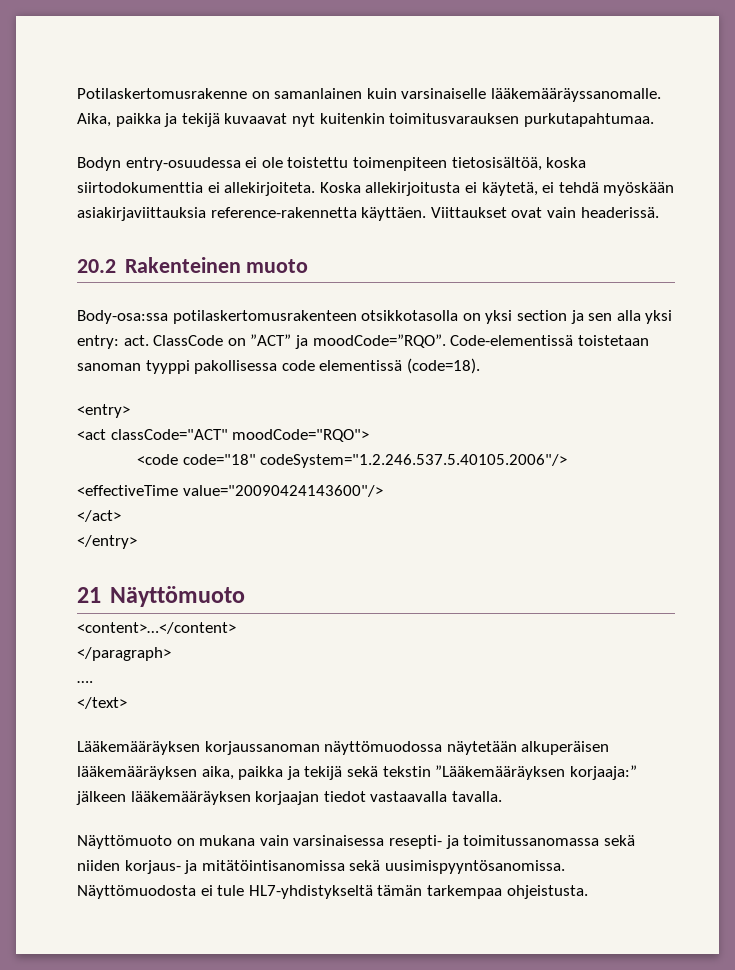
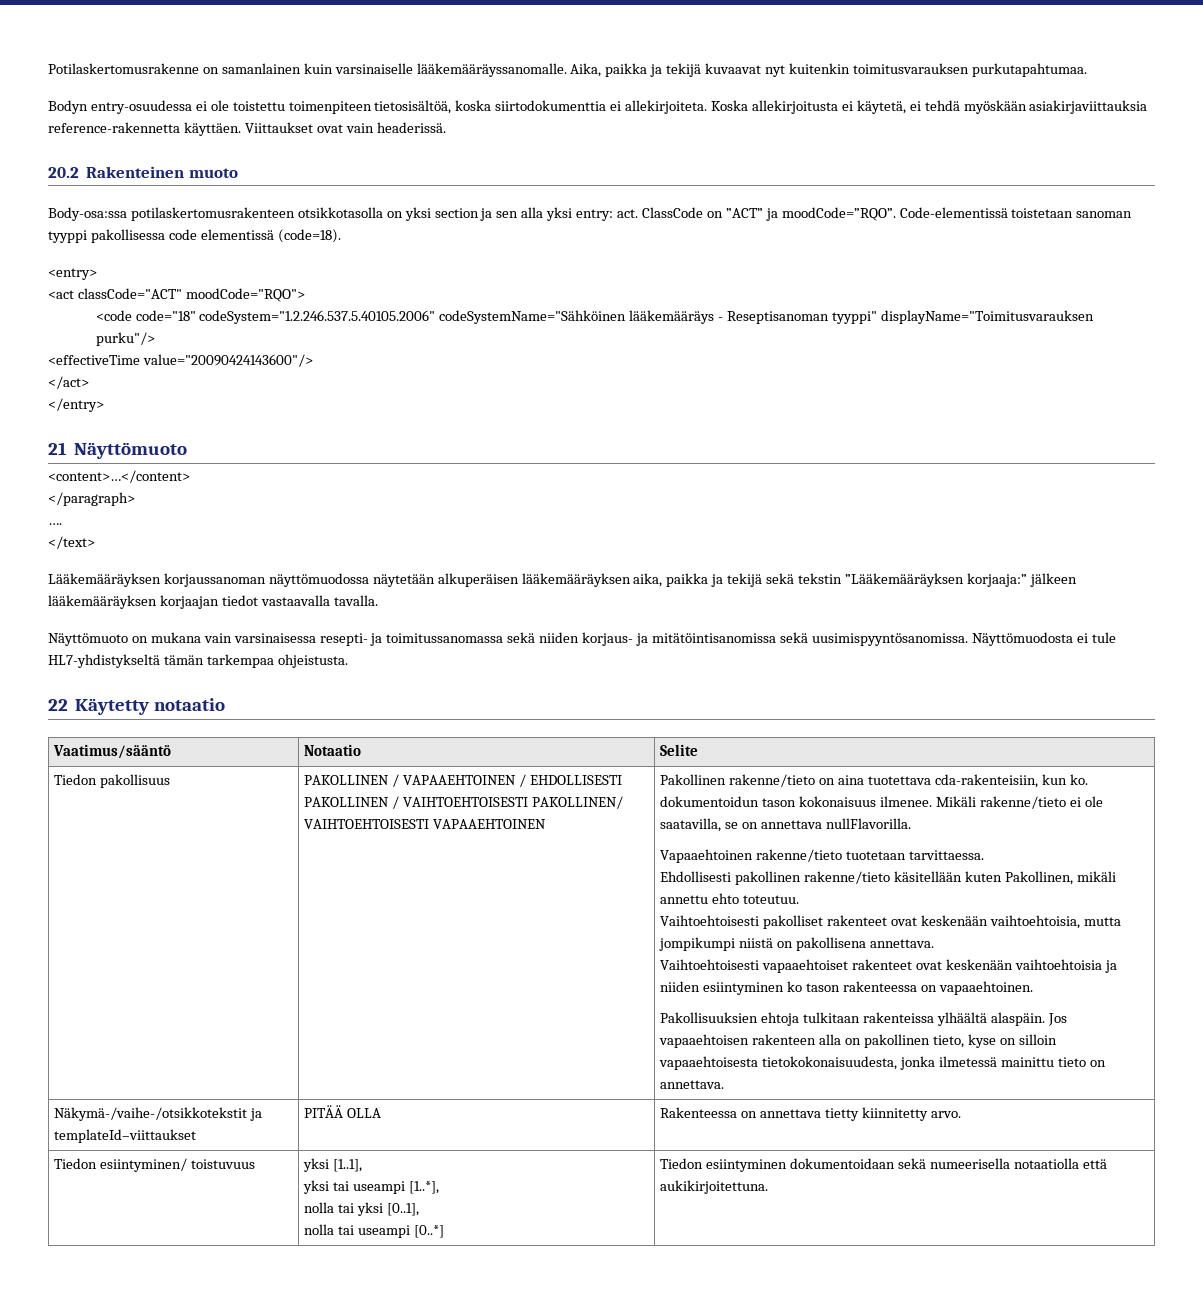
- <code code="18" codeSystem="1.2.246.537.5.40105.2006"/>
+ <code code="18" codeSystem="1.2.246.537.5.40105.2006" codeSystemName="Sähköinen lääkemääräys - Reseptisanoman tyyppi" displayName="Toimitusvarauksen purku"/>
+ 22 Käytetty notaatio
+ Vaatimus/sääntö | Notaatio | Selite
+ Tiedon pakollisuus | PAKOLLINEN / VAPAAEHTOINEN / EHDOLLISESTI PAKOLLINEN / VAIHTOEHTOISESTI PAKOLLINEN/ VAIHTOEHTOISESTI VAPAAEHTOINEN | Pakollinen rakenne/tieto on aina tuotettava cda-rakenteisiin, kun ko. dokumentoidun tason kokonaisuus ilmenee. Mikäli rakenne/tieto ei ole saatavilla, se on annettava nullFlavorilla.
+ Vapaaehtoinen rakenne/tieto tuotetaan tarvittaessa.
+ Ehdollisesti pakollinen rakenne/tieto käsitellään kuten Pakollinen, mikäli annettu ehto toteutuu.
+ Vaihtoehtoisesti pakolliset rakenteet ovat keskenään vaihtoehtoisia, mutta jompikumpi niistä on pakollisena annettava.
+ Vaihtoehtoisesti vapaaehtoiset rakenteet ovat keskenään vaihtoehtoisia ja niiden esiintyminen ko tason rakenteessa on vapaaehtoinen.
+ Pakollisuuksien ehtoja tulkitaan rakenteissa ylhäältä alaspäin. Jos vapaaehtoisen rakenteen alla on pakollinen tieto, kyse on silloin vapaaehtoisesta tietokokonaisuudesta, jonka ilmetessä mainittu tieto on annettava.
+ Näkymä-/vaihe-/otsikkotekstit ja templateId–viittaukset | PITÄÄ OLLA | Rakenteessa on annettava tietty kiinnitetty arvo.
+ Tiedon esiintyminen/ toistuvuus | yksi [1..1],
+ yksi tai useampi [1..*],
+ nolla tai yksi [0..1],
+ nolla tai useampi [0..*] | Tiedon esiintyminen dokumentoidaan sekä numeerisella notaatiolla että aukikirjoitettuna.

